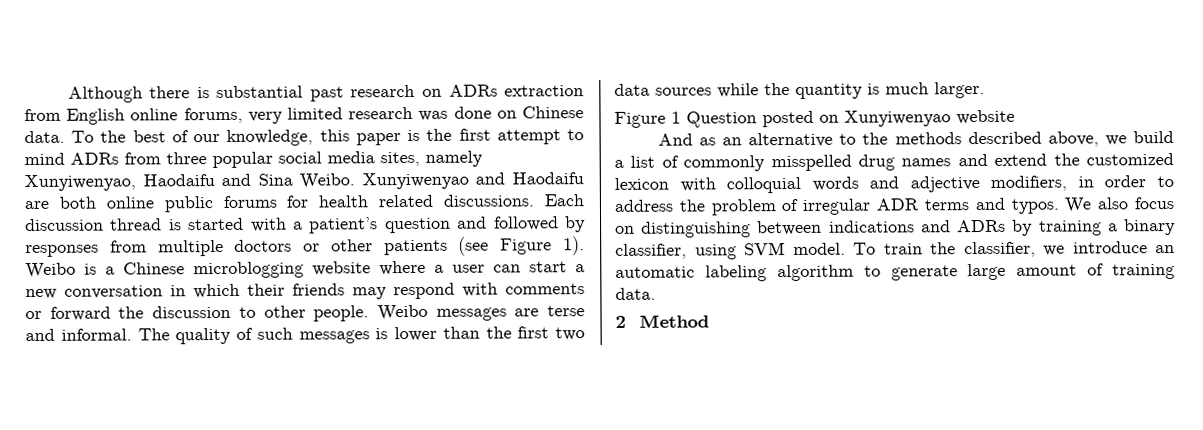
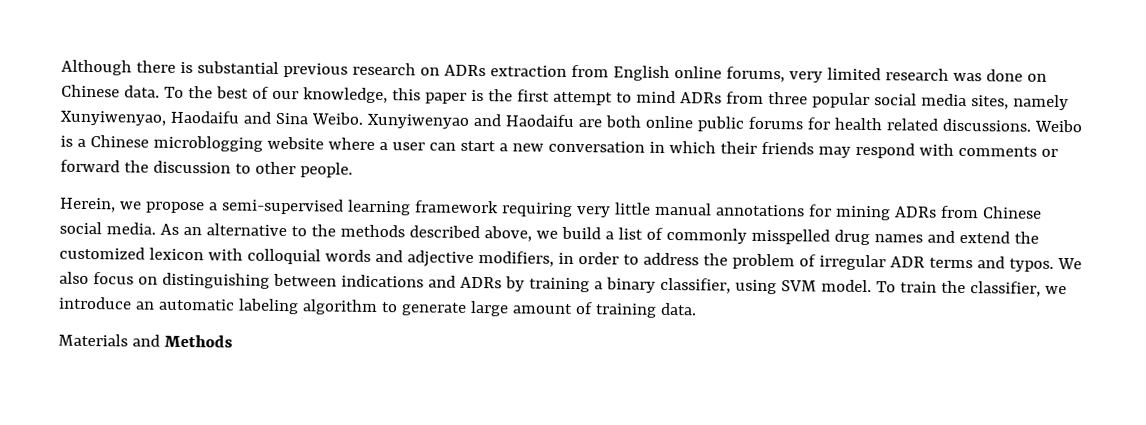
- Although there is substantial past research on ADRs extraction from English online forums, very limited research was done on Chinese data.
+ Although there is substantial previous research on ADRs extraction from English online forums, very limited research was done on Chinese data.
- Each discussion thread is started with a patient’s question and followed by responses from multiple doctors or other patients (see Figure 1).
- Weibo is a Chinese microblogging website where a user can start a new conversation in which their friends may respond with comments or forward the discussion to other people. Weibo messages are terse and informal. The quality of such messages is lower than the first two data sources while the quantity is much larger.
- Figure 1 Question posted on Xunyiwenyao website
- And as an alternative to the methods described above, we build a list of commonly misspelled drug names and extend the customized lexicon with colloquial words and adjective modifiers, in order to address the problem of irregular ADR terms and typos.
+ Weibo is a Chinese microblogging website where a user can start a new conversation in which their friends may respond with comments or forward the discussion to other people.
+ Herein, we propose a semi-supervised learning framework requiring very little manual annotations for mining ADRs from Chinese social media. As an alternative to the methods described above, we build a list of commonly misspelled drug names and extend the customized lexicon with colloquial words and adjective modifiers, in order to address the problem of irregular ADR terms and typos.
- 2 Method
+ Materials and Methods

